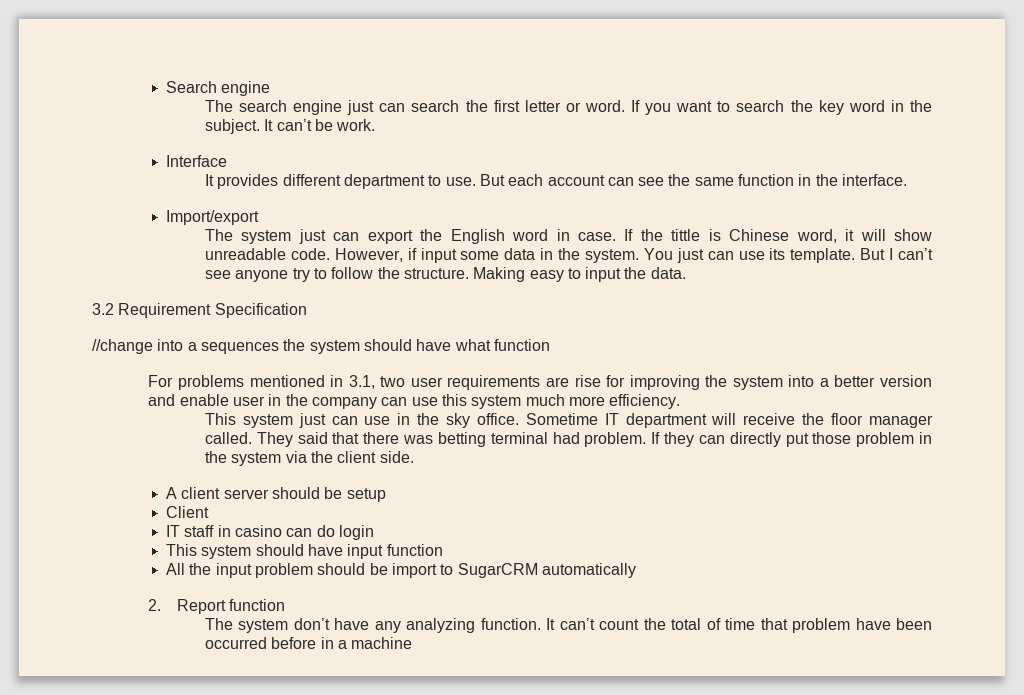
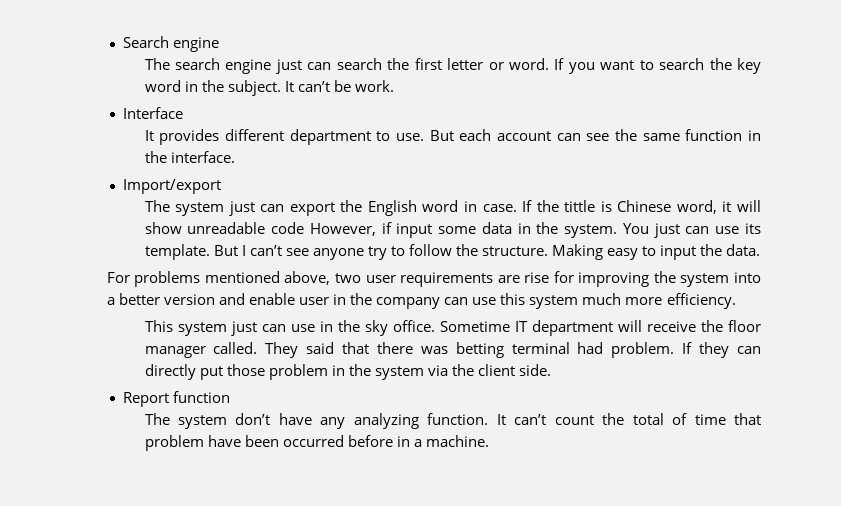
- If the tittle is Chinese word, it will show unreadable code. However, if input some data in the system.
+ If the tittle is Chinese word, it will show unreadable code However, if input some data in the system.
- 3.2 Requirement Specification
- //change into a sequences the system should have what function
- For problems mentioned in 3.1, two user requirements are rise for improving the system into a better version and enable user in the company can use this system much more efficiency.
+ For problems mentioned above, two user requirements are rise for improving the system into a better version and enable user in the company can use this system much more efficiency.
- A client server should be setup
- Client
- IT staff in casino can do login
- This system should have input function
- All the input problem should be import to SugarCRM automatically
- 2. Report function
+ Report function
- It can’t count the total of time that problem have been occurred before in a machine
+ It can’t count the total of time that problem have been occurred before in a machine.

